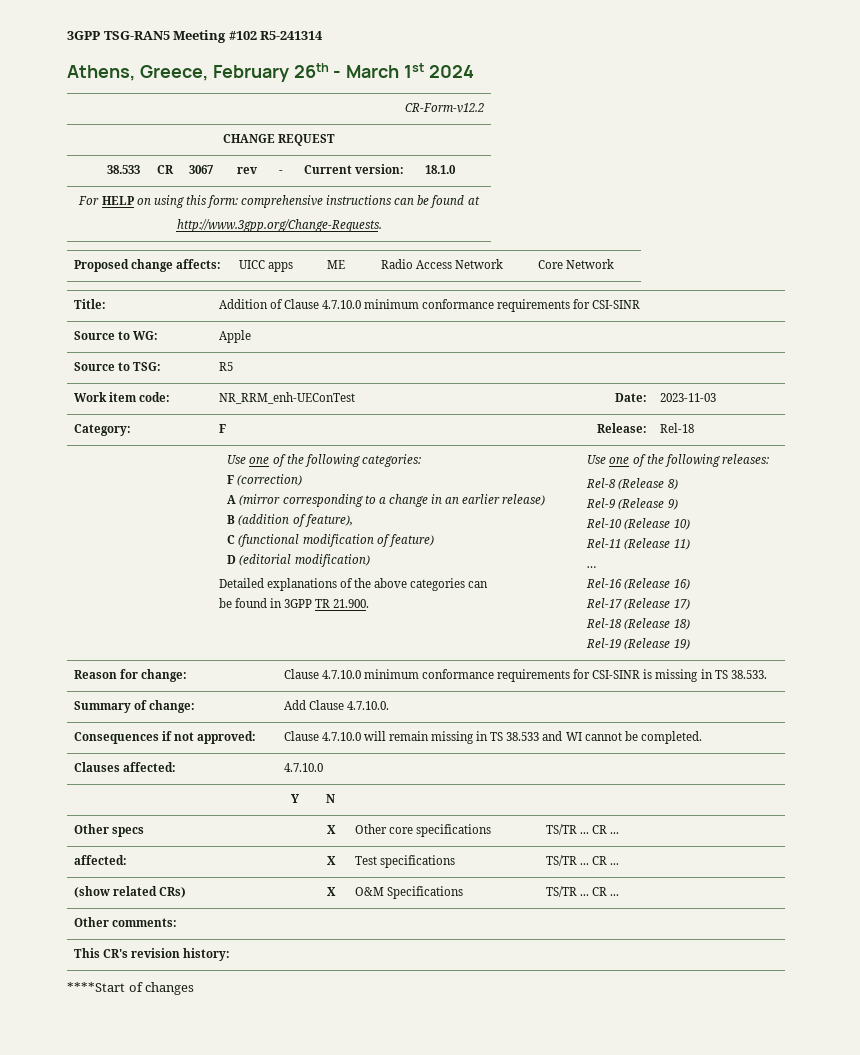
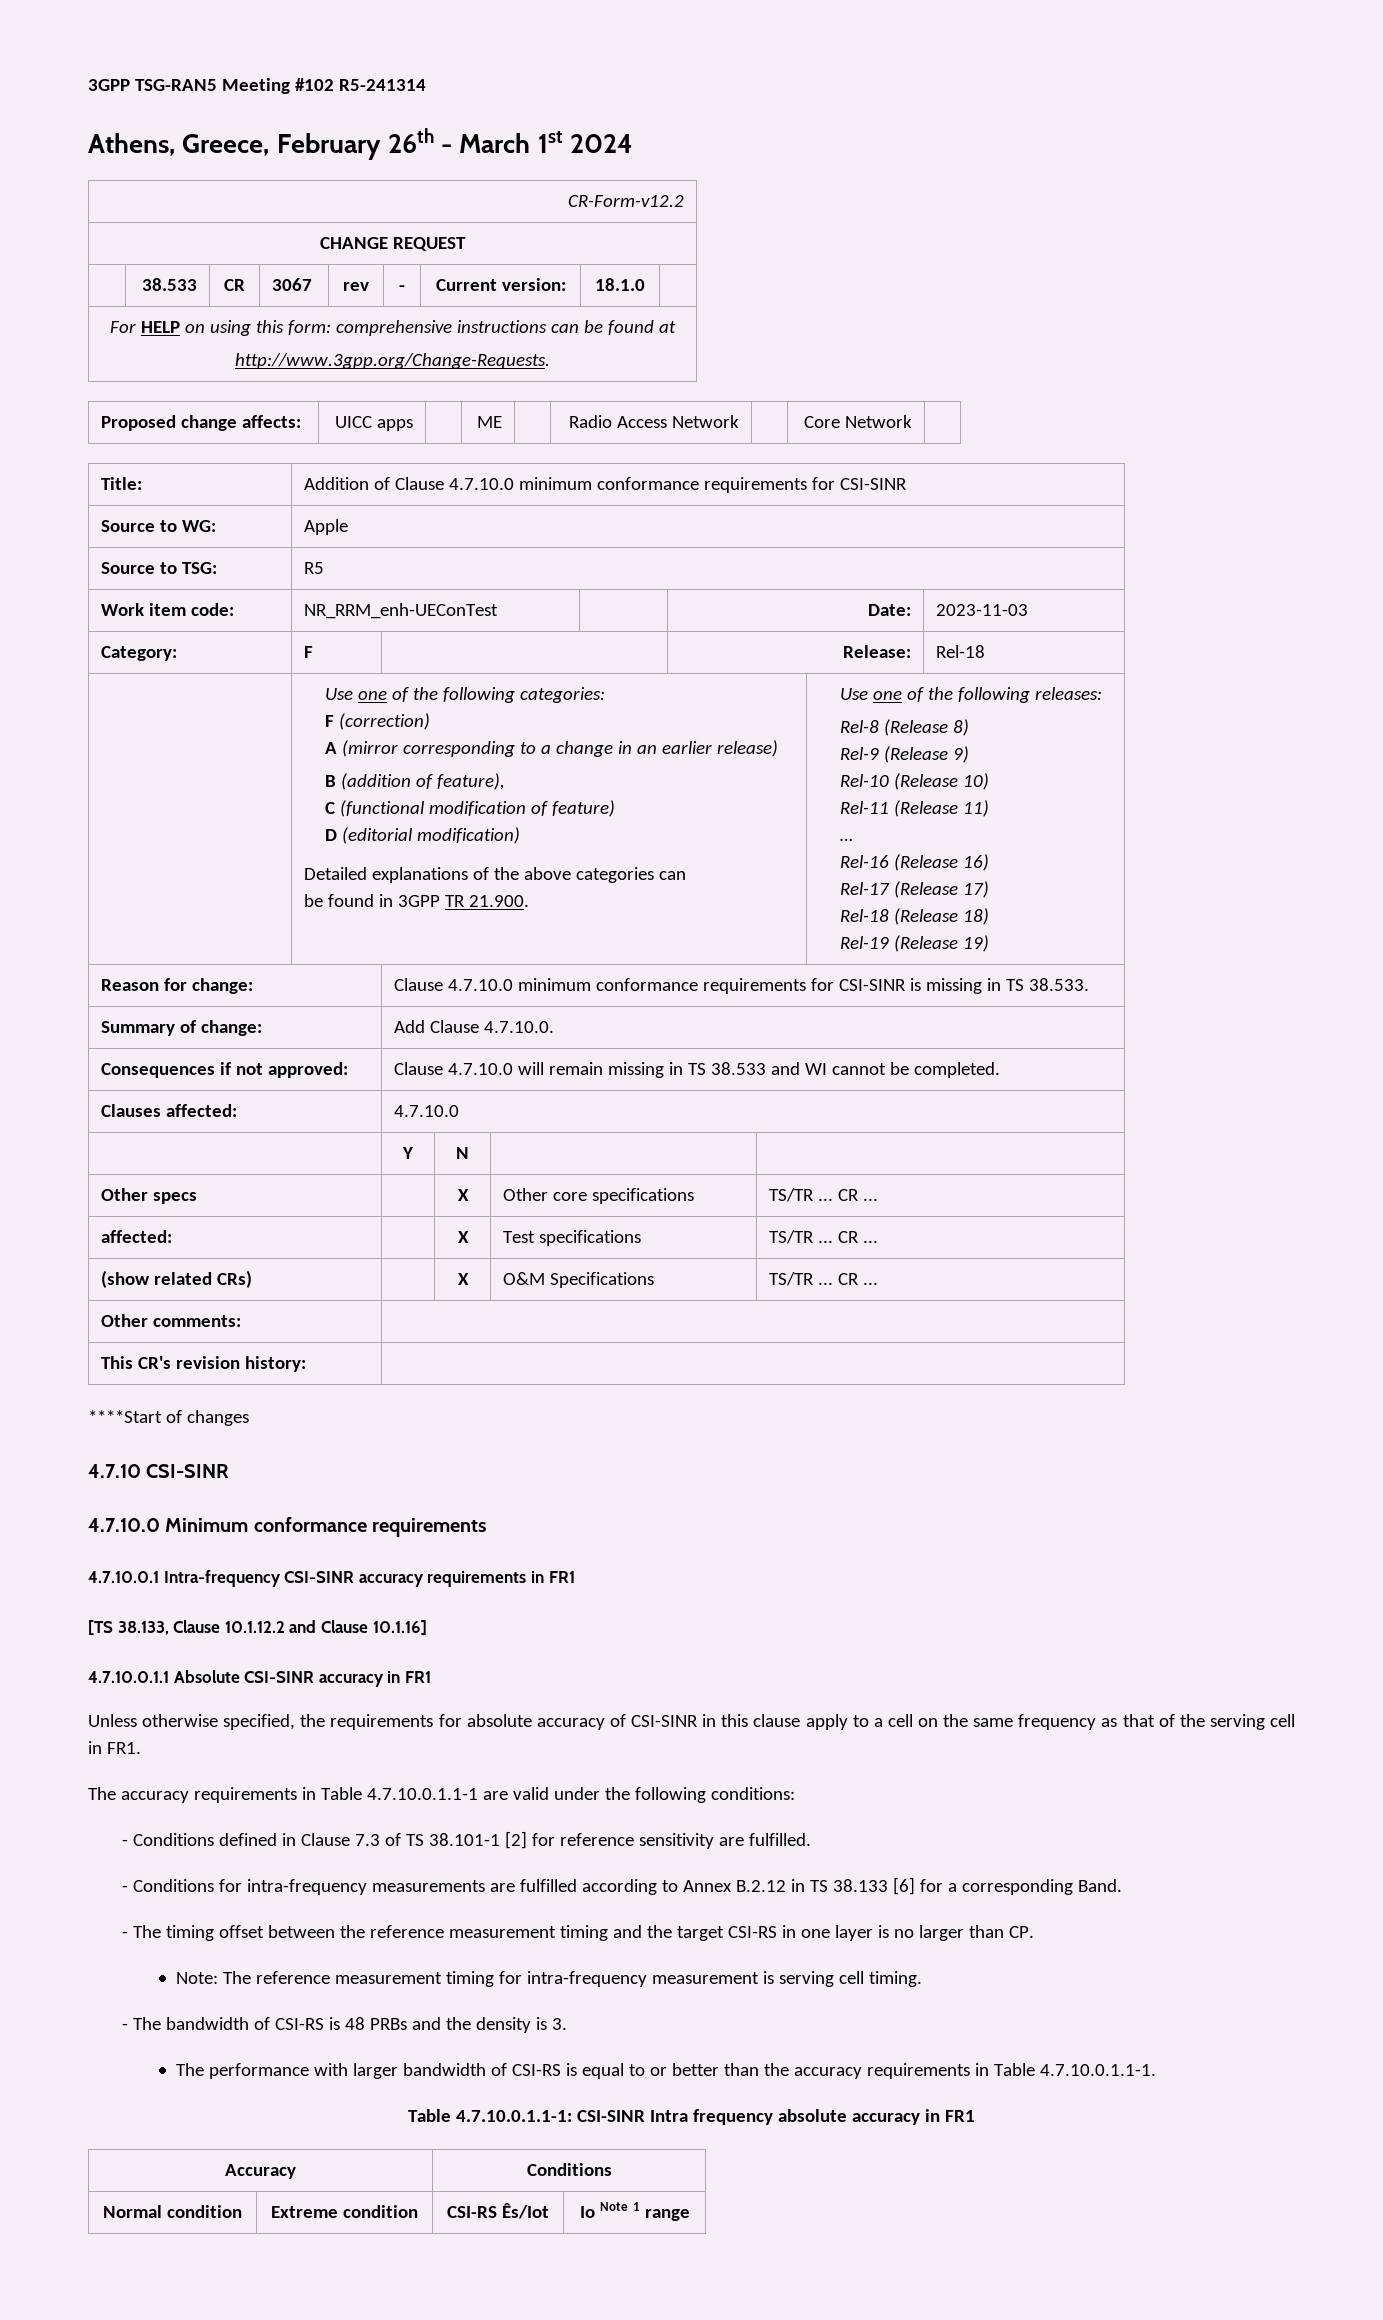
+ 4.7.10 CSI-SINR
+ 4.7.10.0 Minimum conformance requirements
+ 4.7.10.0.1 Intra-frequency CSI-SINR accuracy requirements in FR1
+ [TS 38.133, Clause 10.1.12.2 and Clause 10.1.16]
+ 4.7.10.0.1.1 Absolute CSI-SINR accuracy in FR1
+ Unless otherwise specified, the requirements for absolute accuracy of CSI-SINR in this clause apply to a cell on the same frequency as that of the serving cell in FR1.
+ The accuracy requirements in Table 4.7.10.0.1.1-1 are valid under the following conditions:
+ - Conditions defined in Clause 7.3 of TS 38.101-1 [2] for reference sensitivity are fulfilled.
+ - Conditions for intra-frequency measurements are fulfilled according to Annex B.2.12 in TS 38.133 [6] for a corresponding Band.
+ - The timing offset between the reference measurement timing and the target CSI-RS in one layer is no larger than CP.
+ Note: The reference measurement timing for intra-frequency measurement is serving cell timing.
+ - The bandwidth of CSI-RS is 48 PRBs and the density is 3.
+ The performance with larger bandwidth of CSI-RS is equal to or better than the accuracy requirements in Table 4.7.10.0.1.1-1.
+ Table 4.7.10.0.1.1-1: CSI-SINR Intra frequency absolute accuracy in FR1
+ Accuracy | Conditions
+ Normal condition | Extreme condition | CSI-RS Ês/Iot | Io Note 1 range

